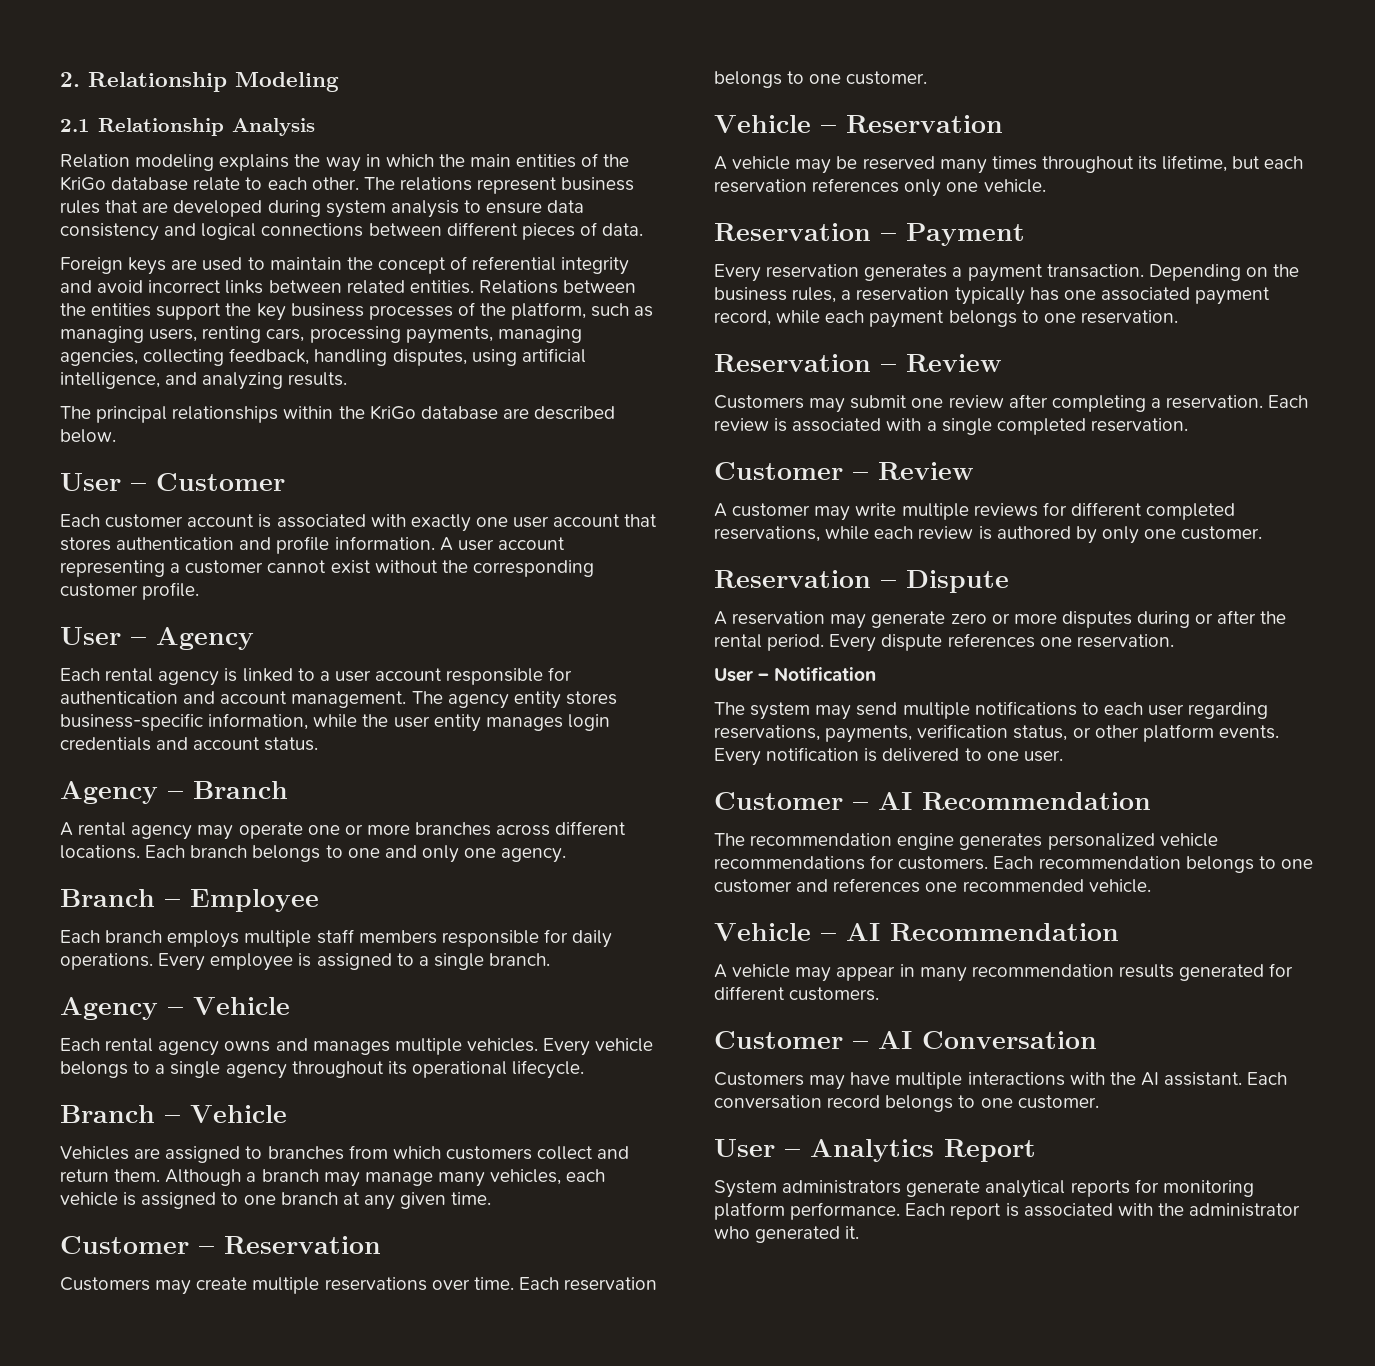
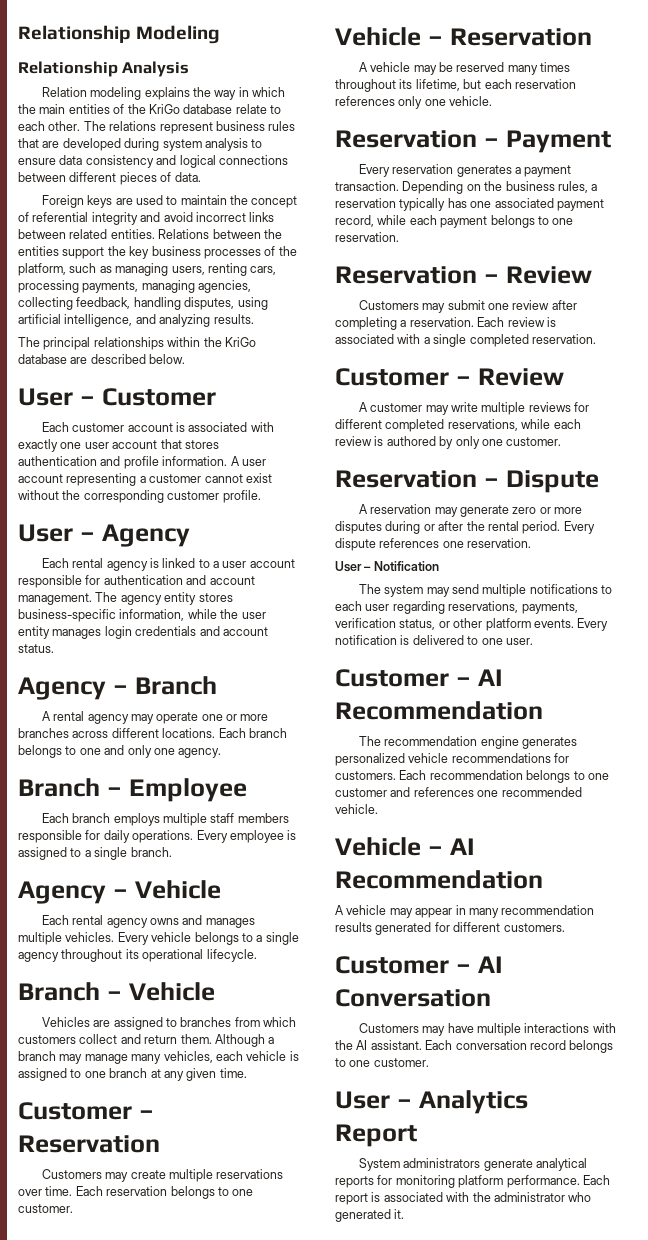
- 2. Relationship Modeling
+ Relationship Modeling
- 2.1 Relationship Analysis
+ Relationship Analysis

